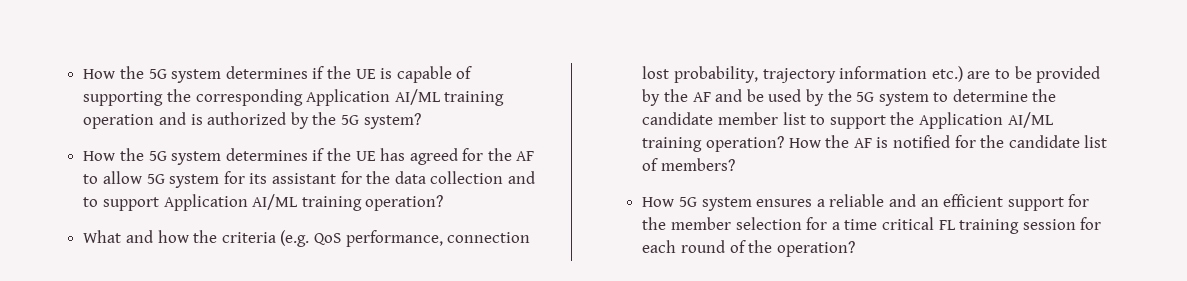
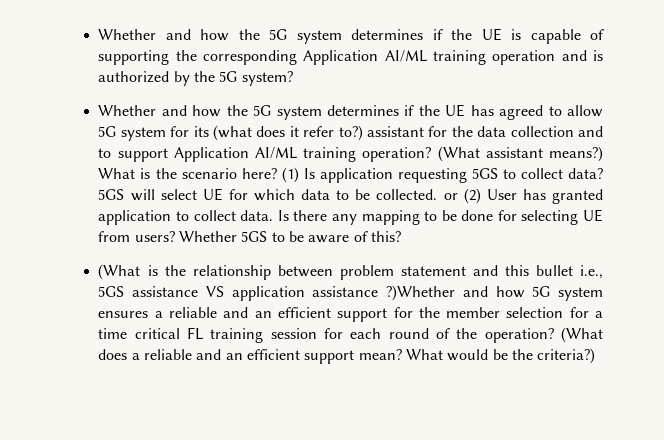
- How the 5G system determines if the UE is capable of supporting the corresponding Application AI/ML training operation and is authorized by the 5G system?
+ Whether and how the 5G system determines if the UE is capable of supporting the corresponding Application AI/ML training operation and is authorized by the 5G system?
- How the 5G system determines if the UE has agreed for the AF to allow 5G system for its assistant for the data collection and to support Application AI/ML training operation?
- What and how the criteria (e.g. QoS performance, connection lost probability, trajectory information etc.) are to be provided by the AF and be used by the 5G system to determine the candidate member list to support the Application AI/ML training operation? How the AF is notified for the candidate list of members?
- How 5G system ensures a reliable and an efficient support for the member selection for a time critical FL training session for each round of the operation?
+ Whether and how the 5G system determines if the UE has agreed to allow 5G system for its (what does it refer to?) assistant for the data collection and to support Application AI/ML training operation? (What assistant means?) What is the scenario here? (1) Is application requesting 5GS to collect data? 5GS will select UE for which data to be collected. or (2) User has granted application to collect data. Is there any mapping to be done for selecting UE from users? Whether 5GS to be aware of this?
+ (What is the relationship between problem statement and this bullet i.e., 5GS assistance VS application assistance ?)Whether and how 5G system ensures a reliable and an efficient support for the member selection for a time critical FL training session for each round of the operation?
+ (What does a reliable and an efficient support mean? What would be the criteria?)

